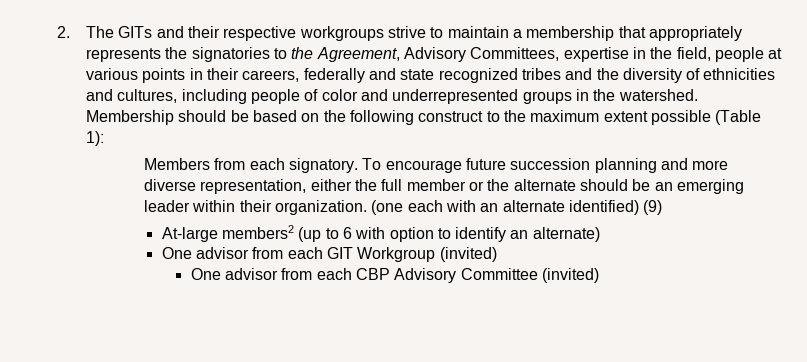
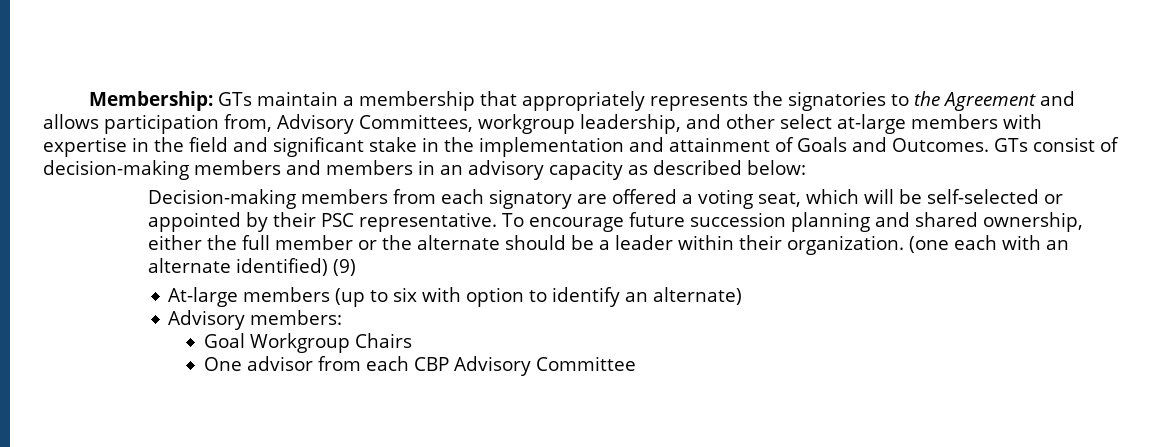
- 2. The GITs and their respective workgroups strive to maintain a membership that appropriately represents the signatories to the Agreement, Advisory Committees, expertise in the field, people at various points in their careers, federally and state recognized tribes and the diversity of ethnicities and cultures, including people of color and underrepresented groups in the watershed. Membership should be based on the following construct to the maximum extent possible (Table 1):
- Members from each signatory.
+ Membership: GTs maintain a membership that appropriately represents the signatories to the Agreement and allows participation from, Advisory Committees, workgroup leadership, and other select at-large members with expertise in the field and significant stake in the implementation and attainment of Goals and Outcomes. GTs consist of decision-making members and members in an advisory capacity as described below:
+ Decision-making members from each signatory are offered a voting seat, which will be self-selected or appointed by their PSC representative.
- To encourage future succession planning and more diverse representation, either the full member or the alternate should be an emerging leader within their organization.
+ To encourage future succession planning and shared ownership, either the full member or the alternate should be a leader within their organization.
- At-large members2 (up to 6 with option to identify an alternate)
+ At-large members (up to six with option to identify an alternate)
- One advisor from each GIT Workgroup (invited)
+ Advisory members:
+ Goal Workgroup Chairs
- One advisor from each CBP Advisory Committee (invited)
+ One advisor from each CBP Advisory Committee

